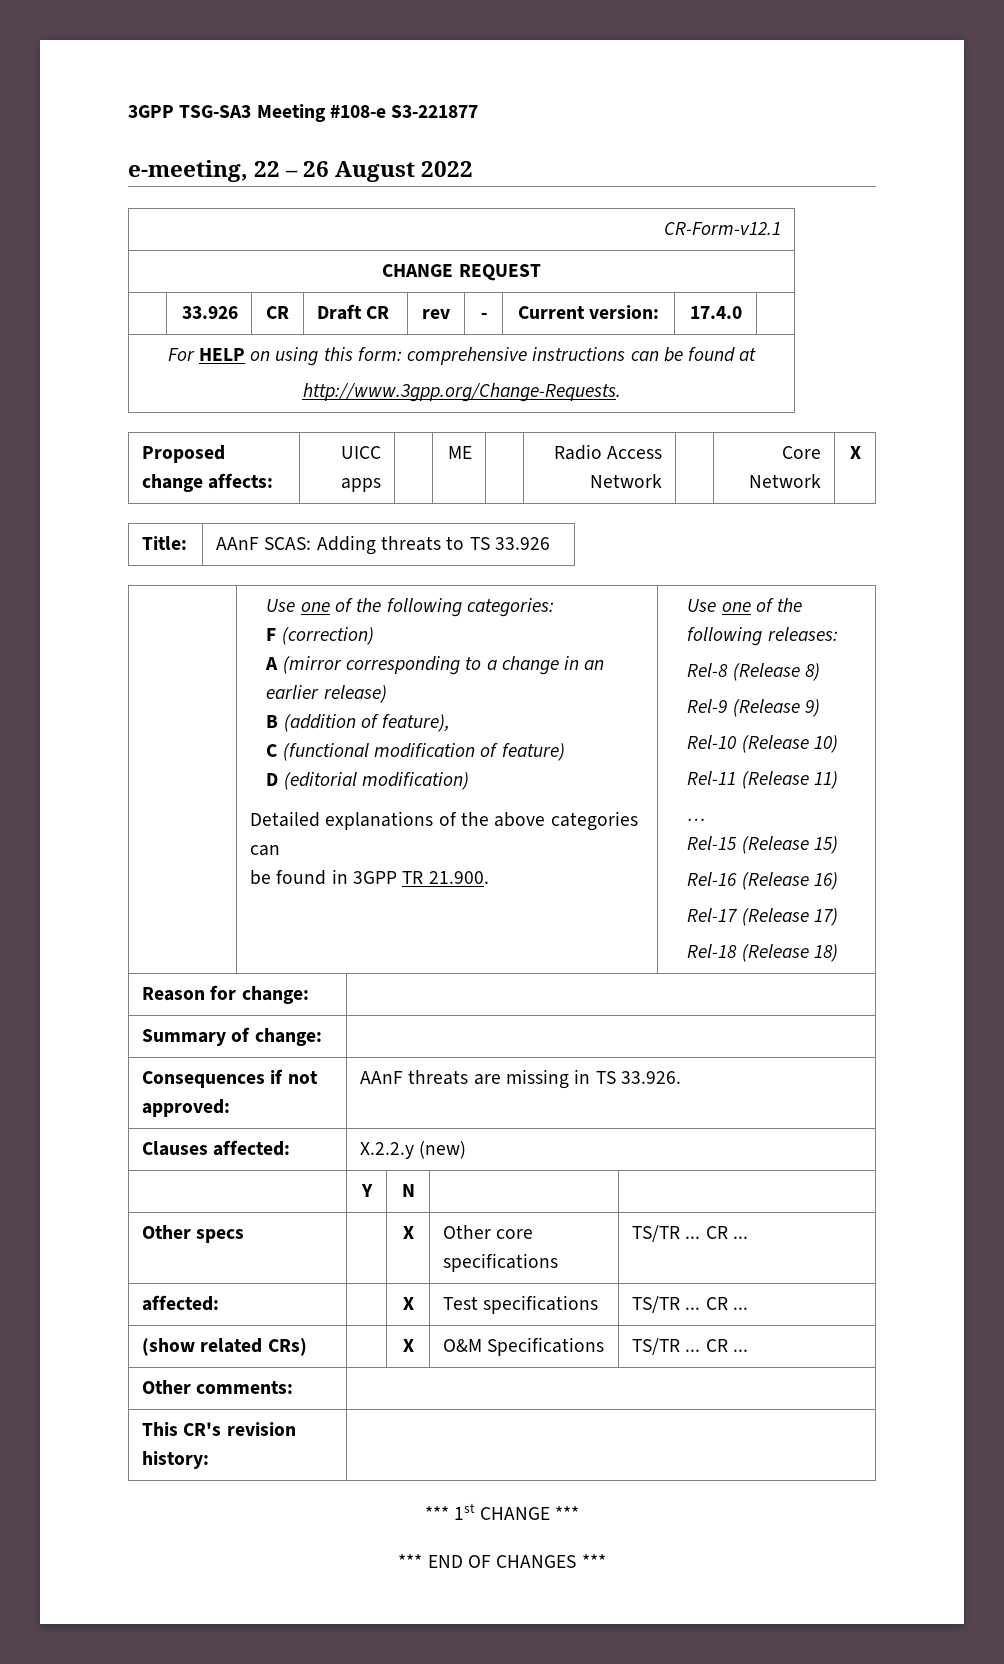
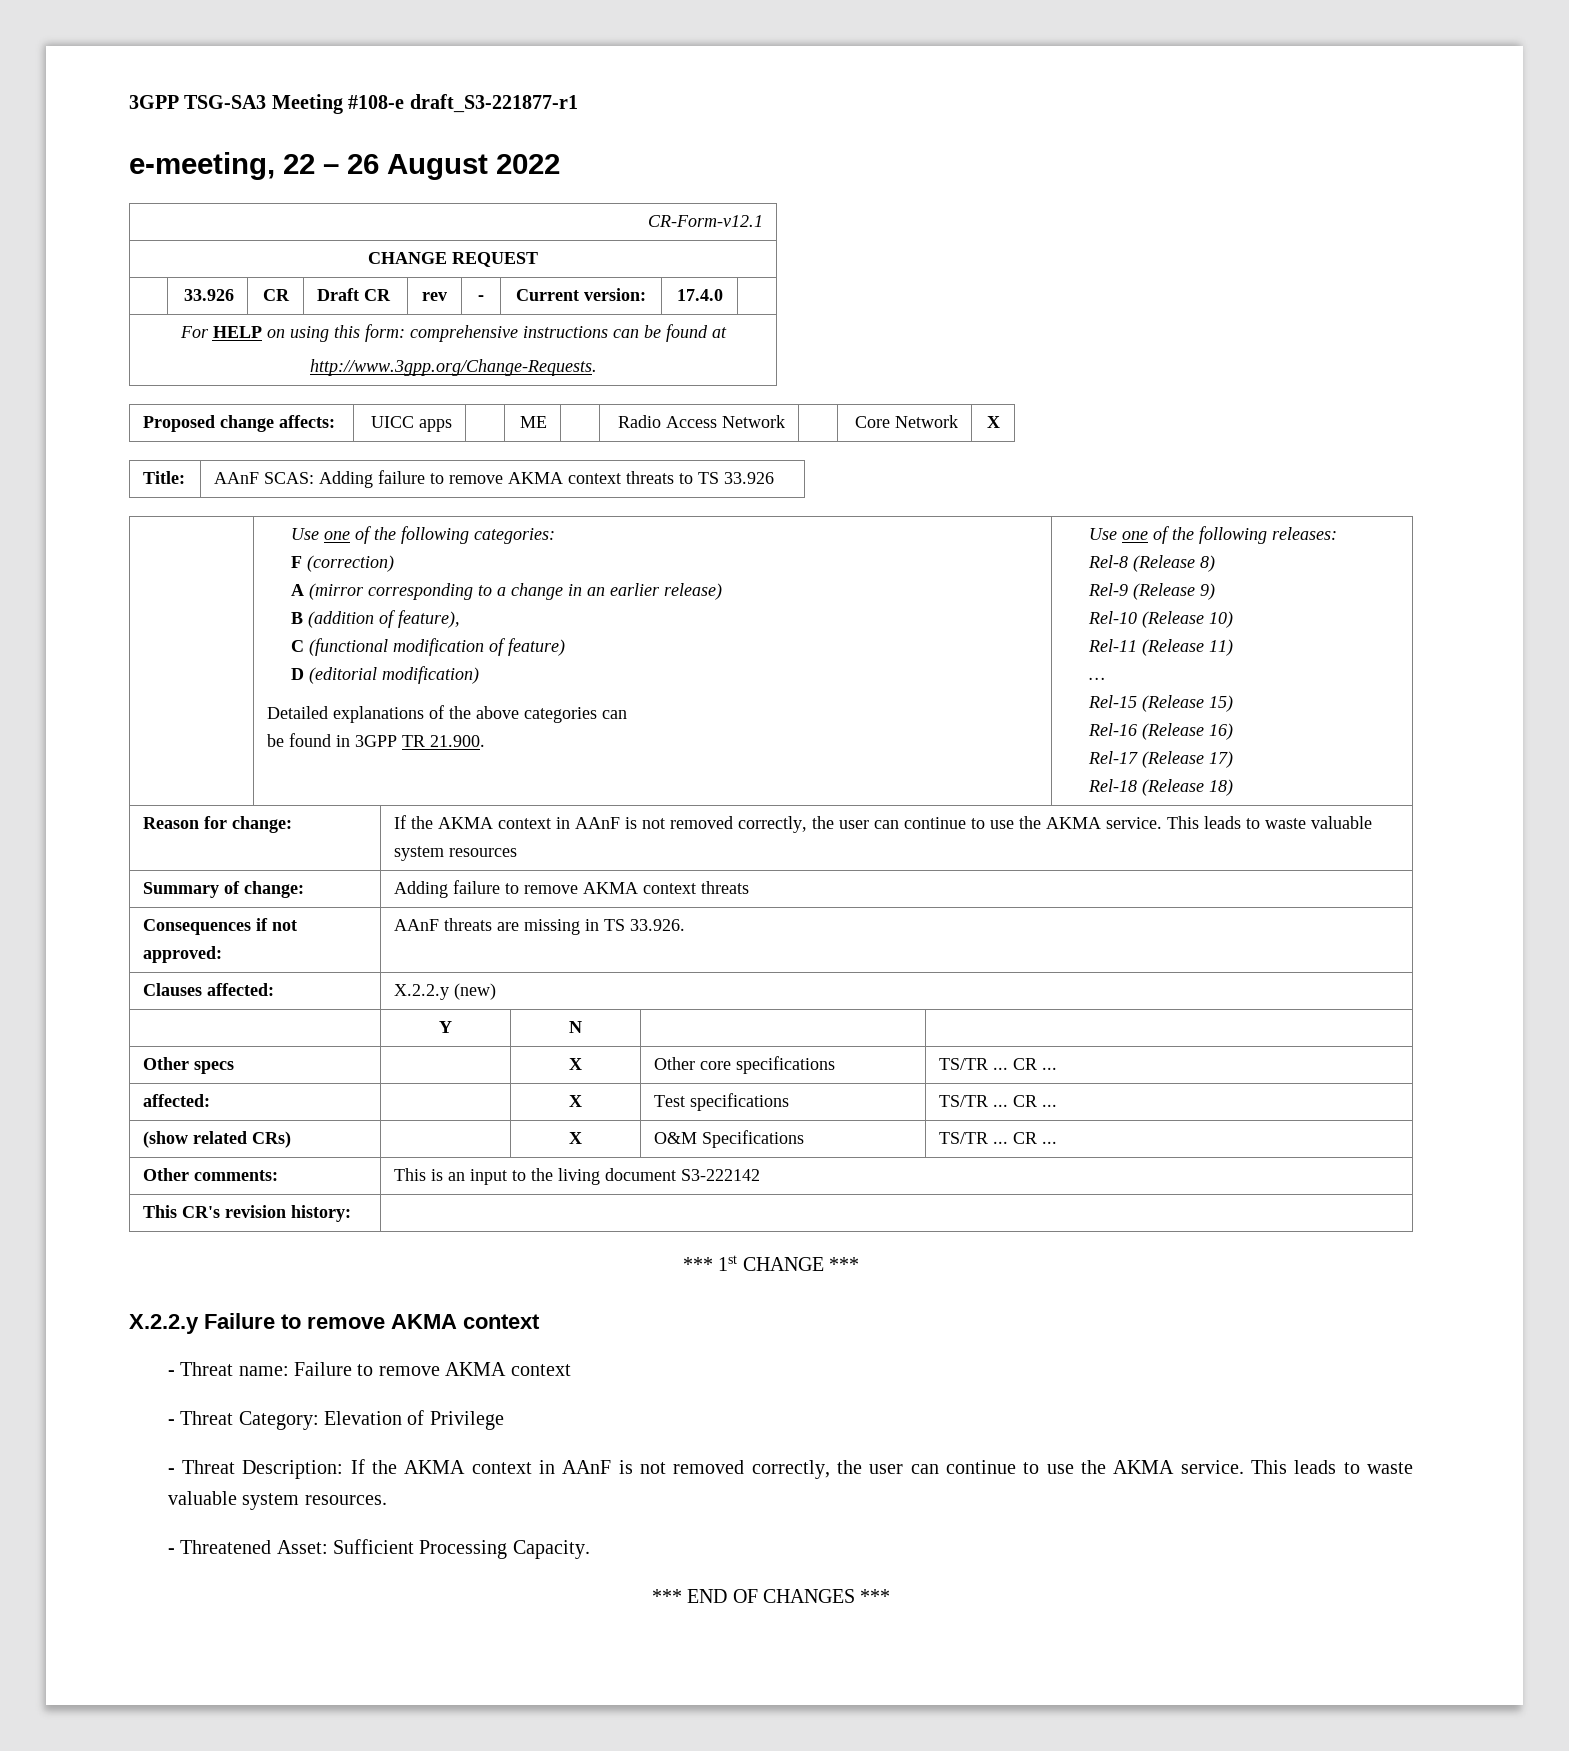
- 3GPP TSG-SA3 Meeting #108-e S3-221877
+ 3GPP TSG-SA3 Meeting #108-e draft_S3-221877-r1
- Title: | AAnF SCAS: Adding threats to TS 33.926
+ Title: | AAnF SCAS: Adding failure to remove AKMA context threats to TS 33.926
- Reason for change: |
- Summary of change: |
+ Reason for change: | If the AKMA context in AAnF is not removed correctly, the user can continue to use the AKMA service. This leads to waste valuable system resources
+ Summary of change: | Adding failure to remove AKMA context threats
- Other comments: |
+ Other comments: | This is an input to the living document S3-222142
+ X.2.2.y Failure to remove AKMA context
+ - Threat name: Failure to remove AKMA context
+ - Threat Category: Elevation of Privilege
+ - Threat Description: If the AKMA context in AAnF is not removed correctly, the user can continue to use the AKMA service. This leads to waste valuable system resources.
+ - Threatened Asset: Sufficient Processing Capacity.

